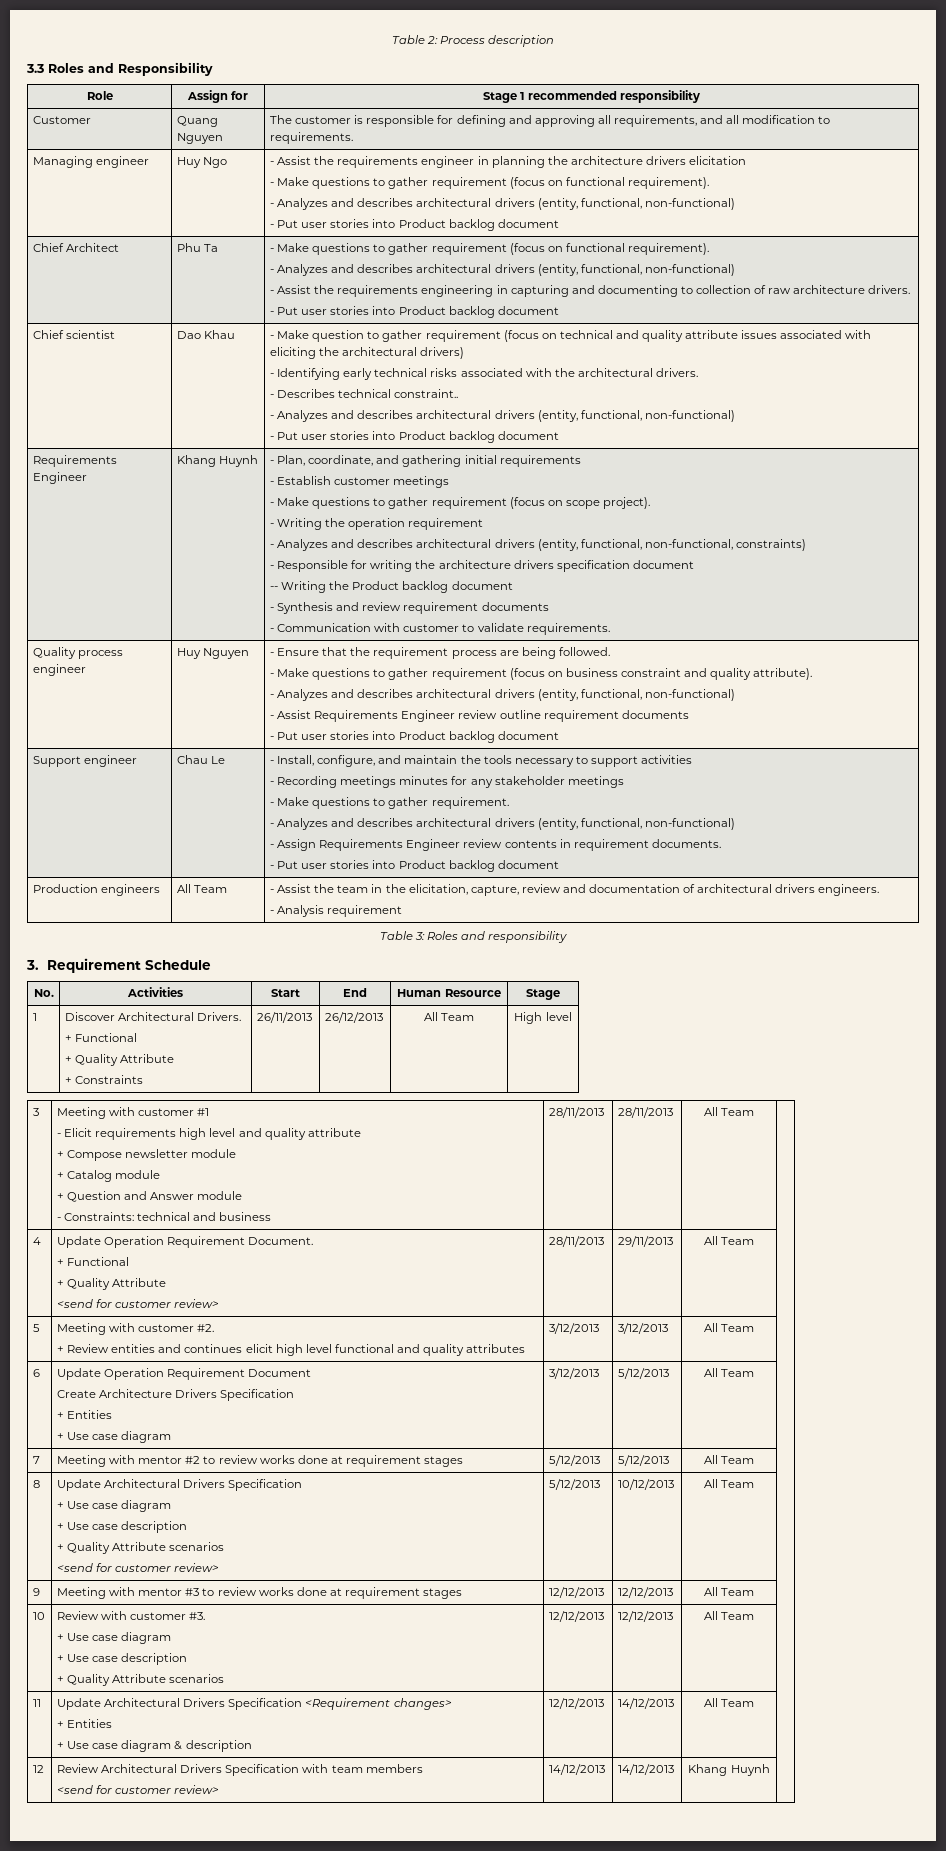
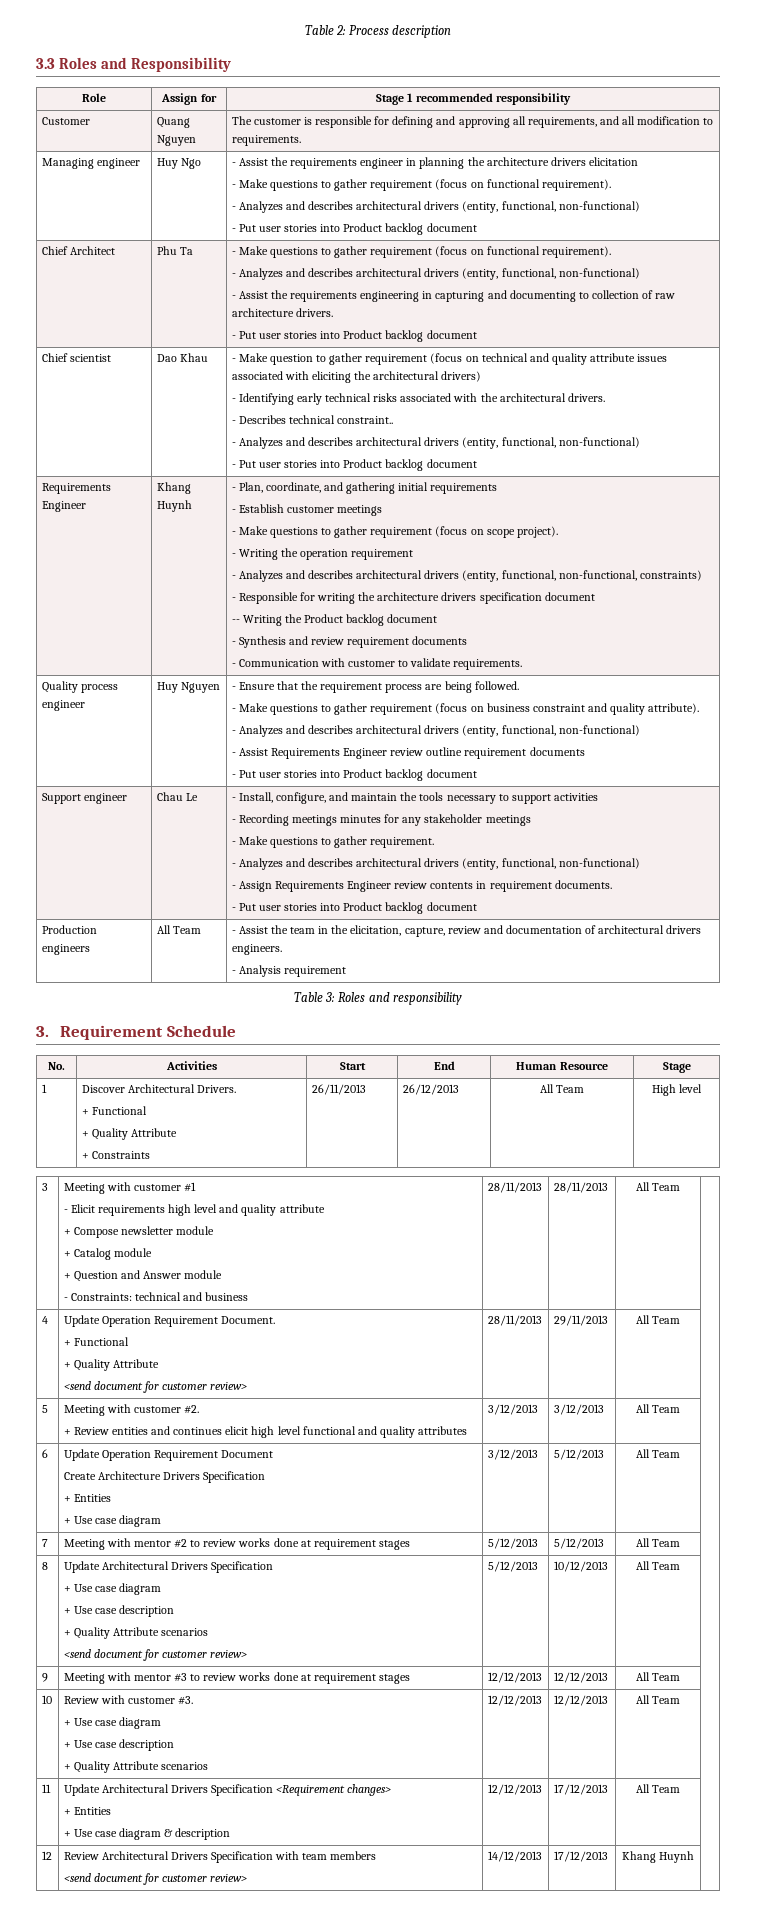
  4 | Update Operation Requirement Document.
  + Functional
  + Quality Attribute
- <send for customer review> | 28/11/2013 | 29/11/2013 | All Team |
+ <send document for customer review> | 28/11/2013 | 29/11/2013 | All Team |
  8 | Update Architectural Drivers Specification
  + Use case diagram
  + Use case description
  + Quality Attribute scenarios
- <send for customer review> | 5/12/2013 | 10/12/2013 | All Team |
+ <send document for customer review> | 5/12/2013 | 10/12/2013 | All Team |
  11 | Update Architectural Drivers Specification <Requirement changes>
  + Entities
- + Use case diagram & description | 12/12/2013 | 14/12/2013 | All Team |
+ + Use case diagram & description | 12/12/2013 | 17/12/2013 | All Team |
  12 | Review Architectural Drivers Specification with team members
- <send for customer review> | 14/12/2013 | 14/12/2013 | Khang Huynh |
+ <send document for customer review> | 14/12/2013 | 17/12/2013 | Khang Huynh |

